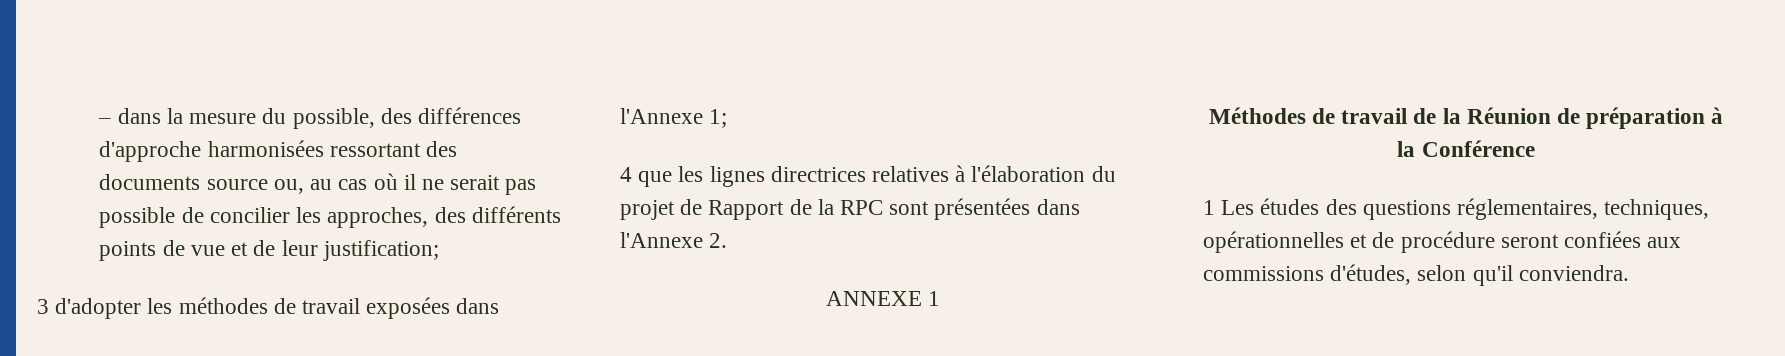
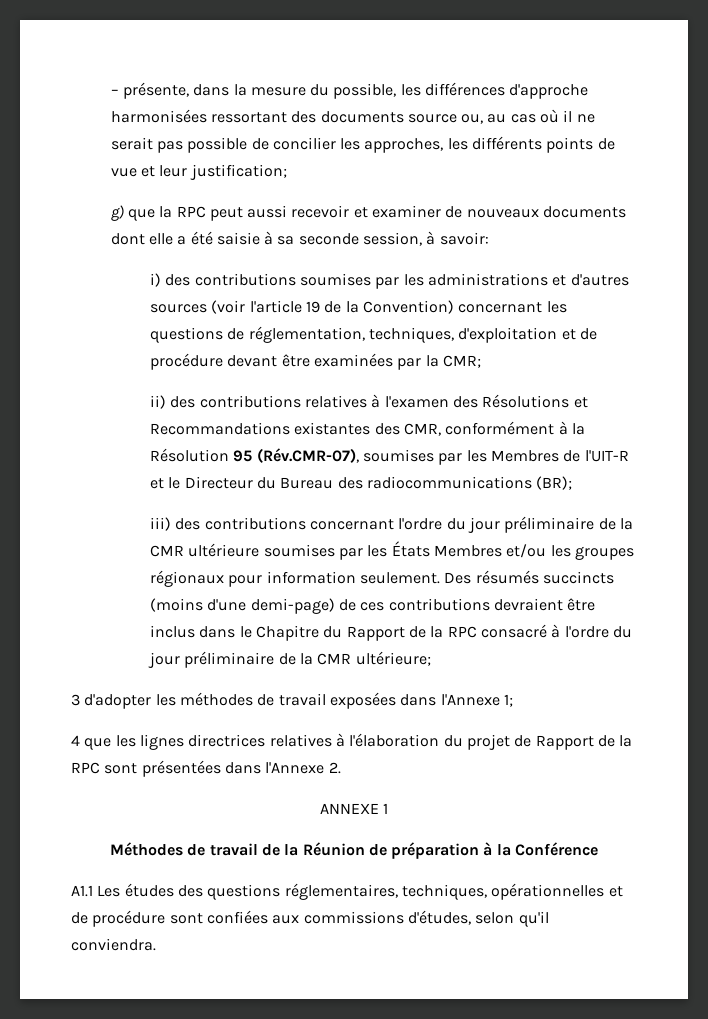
- – dans la mesure du possible, des différences d'approche harmonisées ressortant des documents source ou, au cas où il ne serait pas possible de concilier les approches, des différents points de vue et de leur justification;
+ – présente, dans la mesure du possible, les différences d'approche harmonisées ressortant des documents source ou, au cas où il ne serait pas possible de concilier les approches, les différents points de vue et leur justification;
+ g) que la RPC peut aussi recevoir et examiner de nouveaux documents dont elle a été saisie à sa seconde session, à savoir:
+ i) des contributions soumises par les administrations et d'autres sources (voir l'article 19 de la Convention) concernant les questions de réglementation, techniques, d'exploitation et de procédure devant être examinées par la CMR;
+ ii) des contributions relatives à l'examen des Résolutions et Recommandations existantes des CMR, conformément à la Résolution 95 (Rév.CMR-07), soumises par les Membres de l'UIT-R et le Directeur du Bureau des radiocommunications (BR);
+ iii) des contributions concernant l'ordre du jour préliminaire de la CMR ultérieure soumises par les États Membres et/ou les groupes régionaux pour information seulement. Des résumés succincts (moins d'une demi-page) de ces contributions devraient être inclus dans le Chapitre du Rapport de la RPC consacré à l'ordre du jour préliminaire de la CMR ultérieure;
- 1 Les études des questions réglementaires, techniques, opérationnelles et de procédure seront confiées aux commissions d'études, selon qu'il conviendra.
+ A1.1 Les études des questions réglementaires, techniques, opérationnelles et de procédure sont confiées aux commissions d'études, selon qu'il conviendra.

